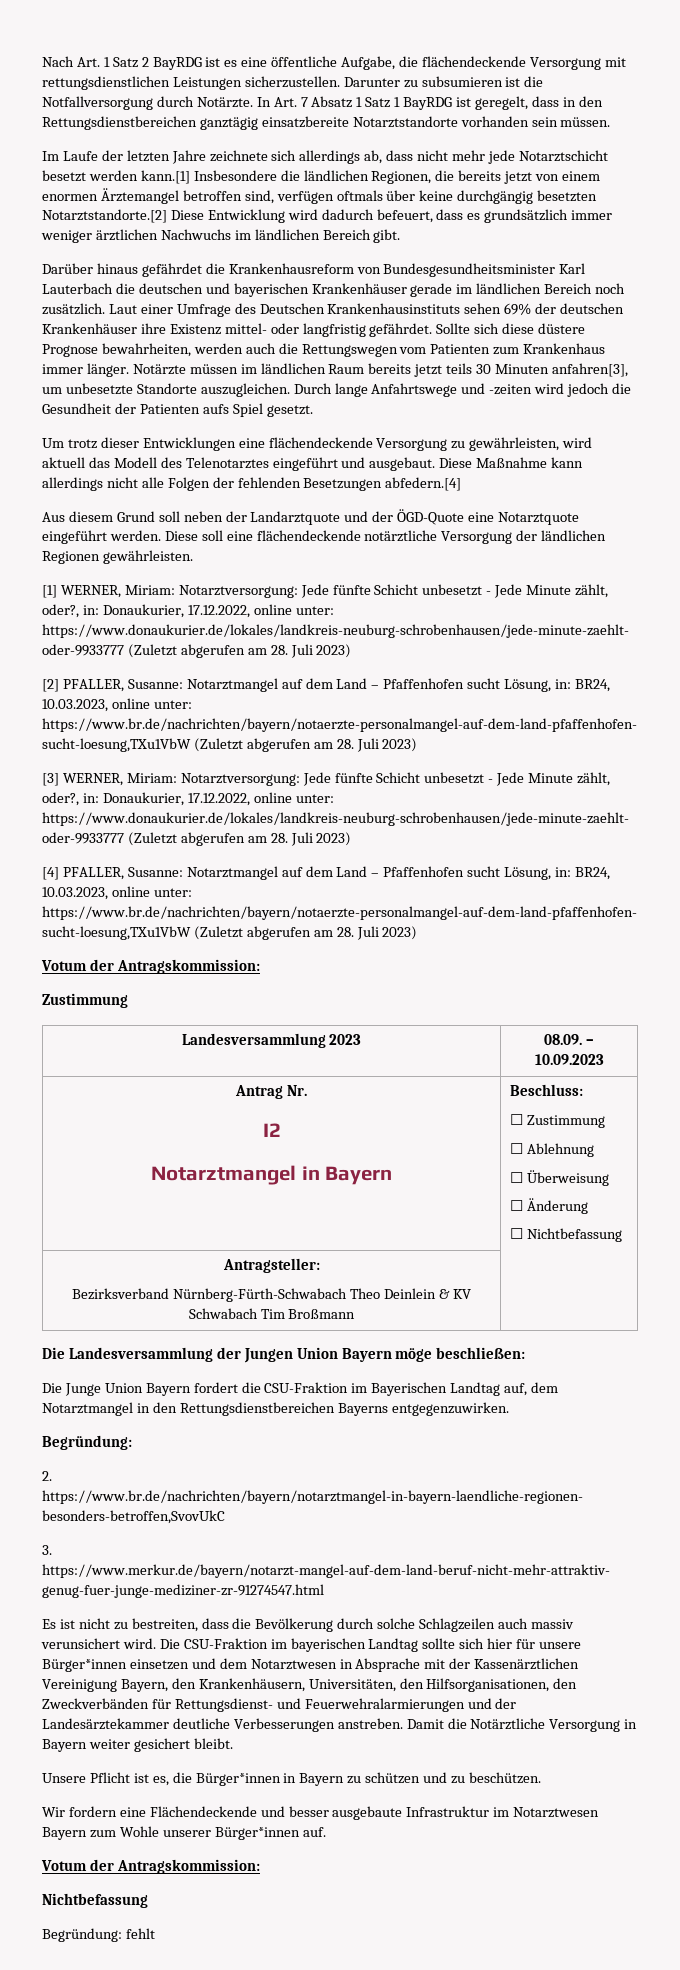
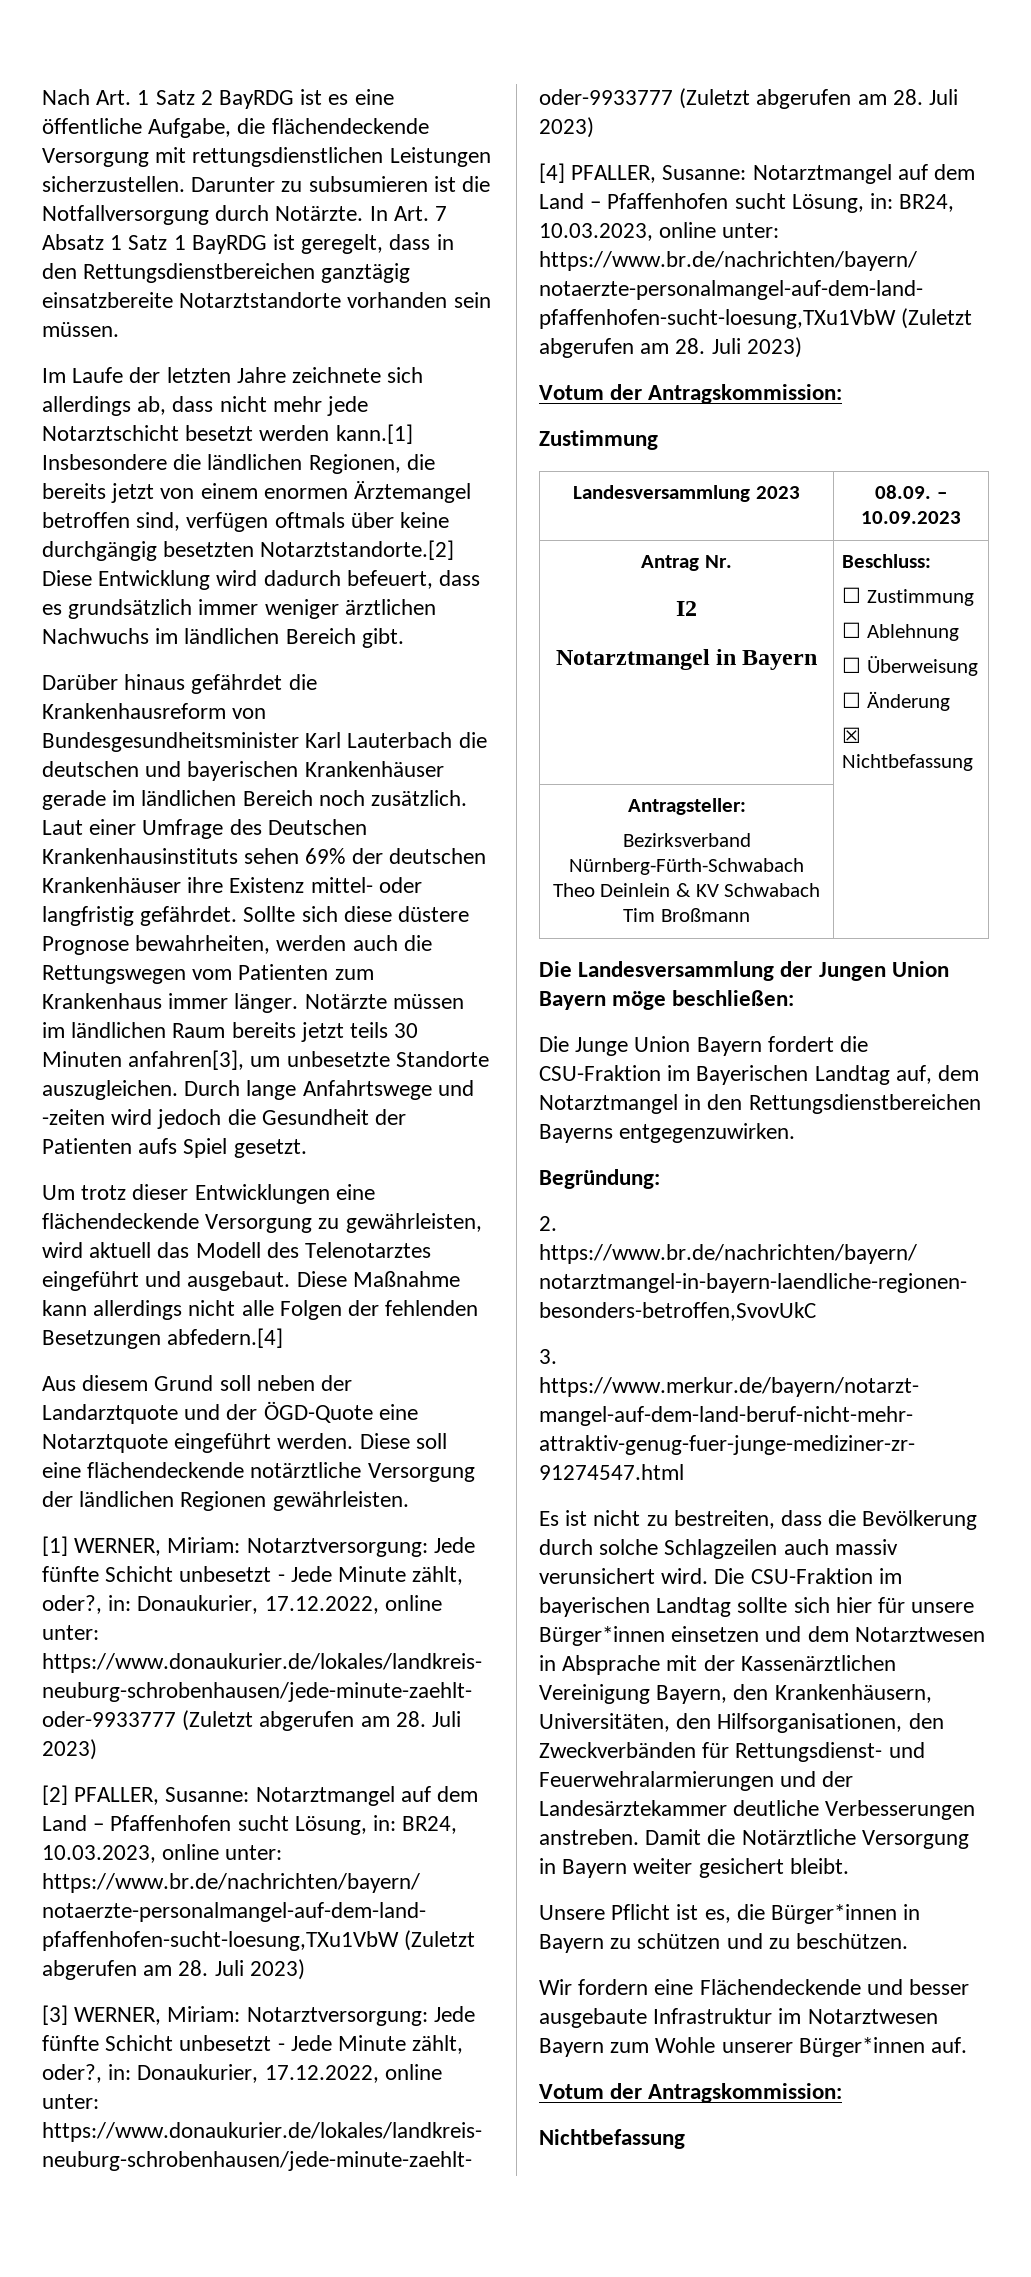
  Antrag Nr.
  I2
  Notarztmangel in Bayern | Beschluss:
  ☐ Zustimmung
  ☐ Ablehnung
  ☐ Überweisung
  ☐ Änderung
- ☐ Nichtbefassung
+ ☒ Nichtbefassung
- Begründung: fehlt

